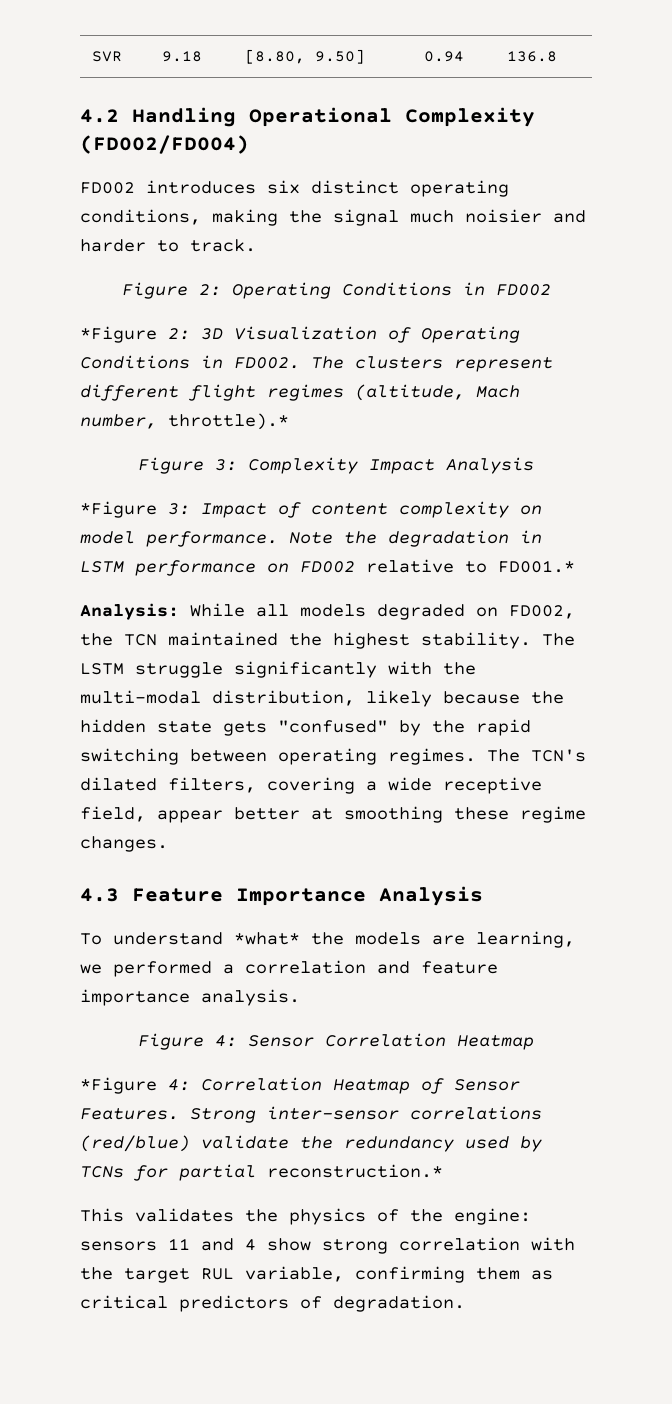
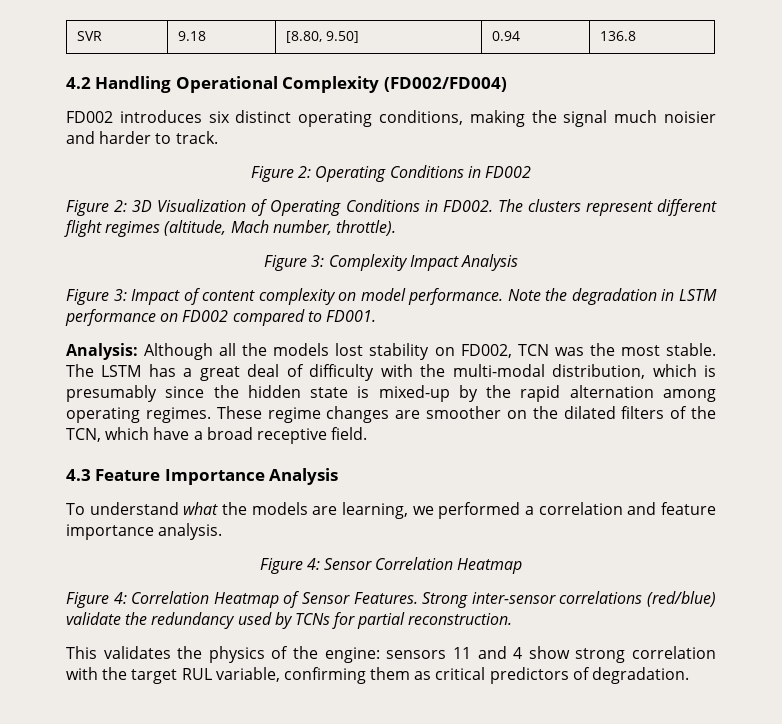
- *Figure 2: 3D Visualization of Operating Conditions in FD002.
+ Figure 2: 3D Visualization of Operating Conditions in FD002.
- The clusters represent different flight regimes (altitude, Mach number, throttle).*
+ The clusters represent different flight regimes (altitude, Mach number, throttle).
- *Figure 3: Impact of content complexity on model performance.
+ Figure 3: Impact of content complexity on model performance.
- Note the degradation in LSTM performance on FD002 relative to FD001.*
- Analysis: While all models degraded on FD002, the TCN maintained the highest stability. The LSTM struggle significantly with the multi-modal distribution, likely because the hidden state gets "confused" by the rapid switching between operating regimes. The TCN's dilated filters, covering a wide receptive field, appear better at smoothing these regime changes.
+ Note the degradation in LSTM performance on FD002 compared to FD001.
+ Analysis: Although all the models lost stability on FD002, TCN was the most stable. The LSTM has a great deal of difficulty with the multi-modal distribution, which is presumably since the hidden state is mixed-up by the rapid alternation among operating regimes. These regime changes are smoother on the dilated filters of the TCN, which have a broad receptive field.
- To understand *what* the models are learning, we performed a correlation and feature importance analysis.
+ To understand what the models are learning, we performed a correlation and feature importance analysis.
- *Figure 4: Correlation Heatmap of Sensor Features.
+ Figure 4: Correlation Heatmap of Sensor Features.
- Strong inter-sensor correlations (red/blue) validate the redundancy used by TCNs for partial reconstruction.*
+ Strong inter-sensor correlations (red/blue) validate the redundancy used by TCNs for partial reconstruction.

